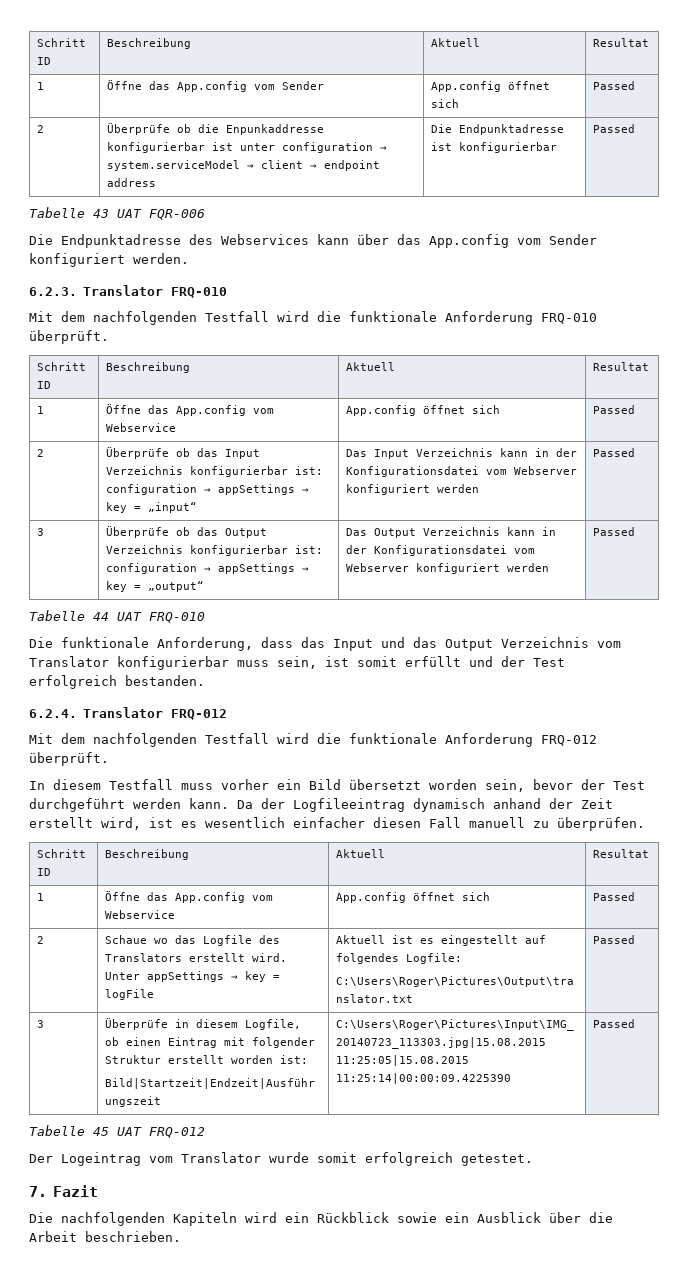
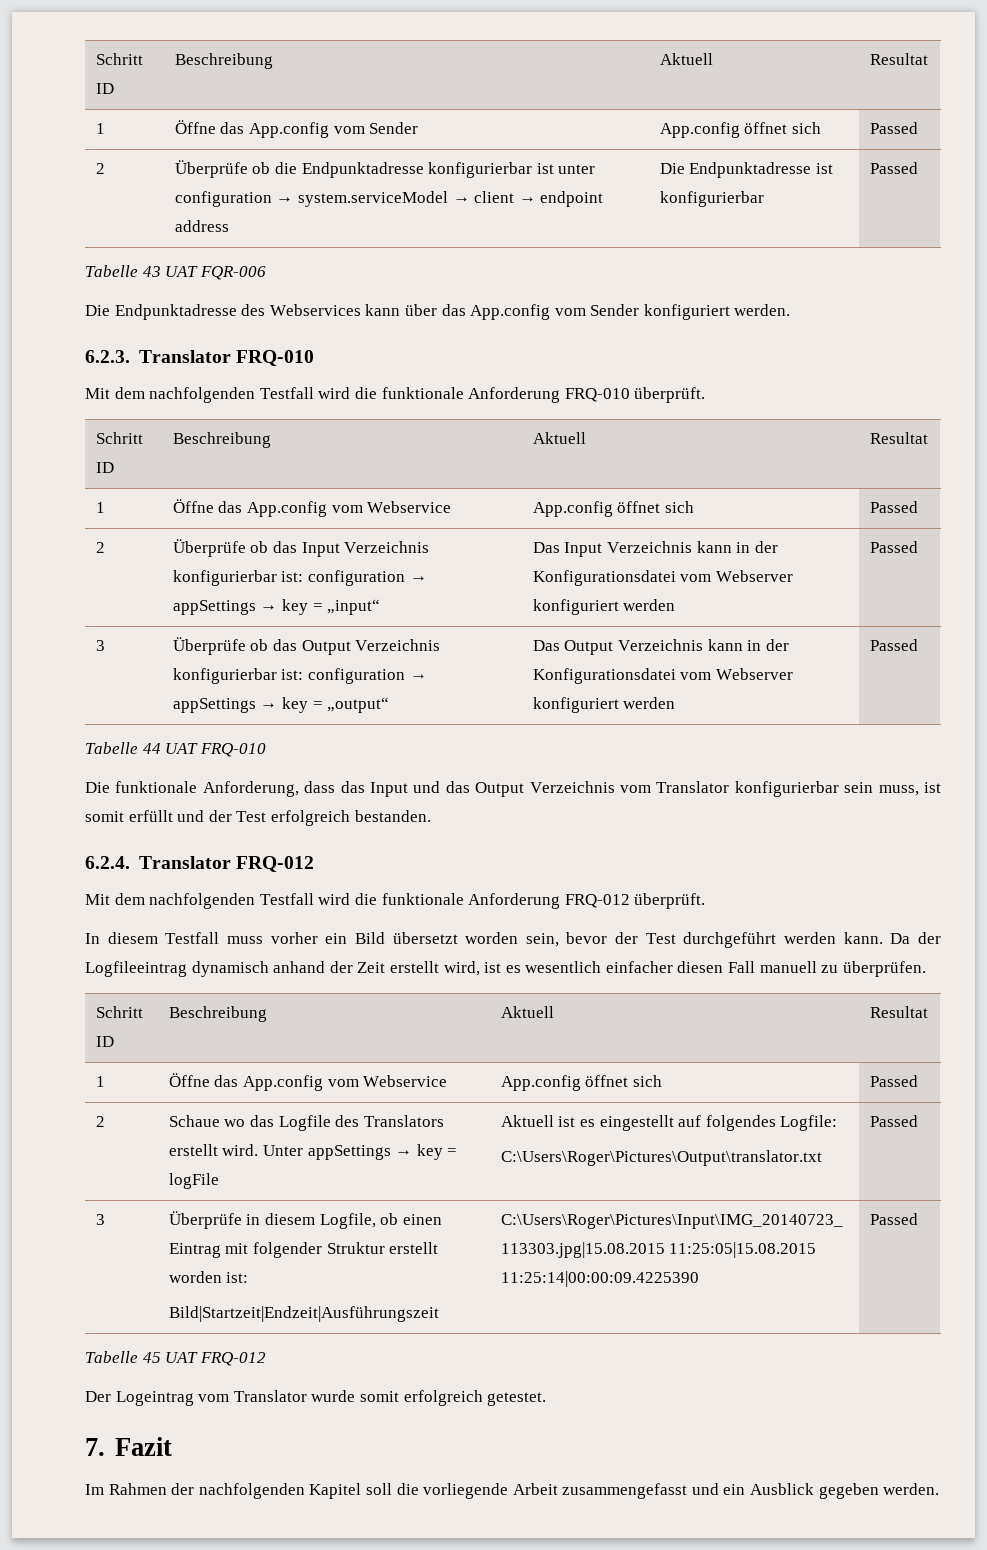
- 2 | Überprüfe ob die Enpunkaddresse konfigurierbar ist unter configuration → system.serviceModel → client → endpoint address | Die Endpunktadresse ist konfigurierbar | Passed
+ 2 | Überprüfe ob die Endpunktadresse konfigurierbar ist unter configuration → system.serviceModel → client → endpoint address | Die Endpunktadresse ist konfigurierbar | Passed
- Die funktionale Anforderung, dass das Input und das Output Verzeichnis vom Translator konfigurierbar muss sein, ist somit erfüllt und der Test erfolgreich bestanden.
+ Die funktionale Anforderung, dass das Input und das Output Verzeichnis vom Translator konfigurierbar sein muss, ist somit erfüllt und der Test erfolgreich bestanden.
- Die nachfolgenden Kapiteln wird ein Rückblick sowie ein Ausblick über die Arbeit beschrieben.
+ Im Rahmen der nachfolgenden Kapitel soll die vorliegende Arbeit zusammengefasst und ein Ausblick gegeben werden.

